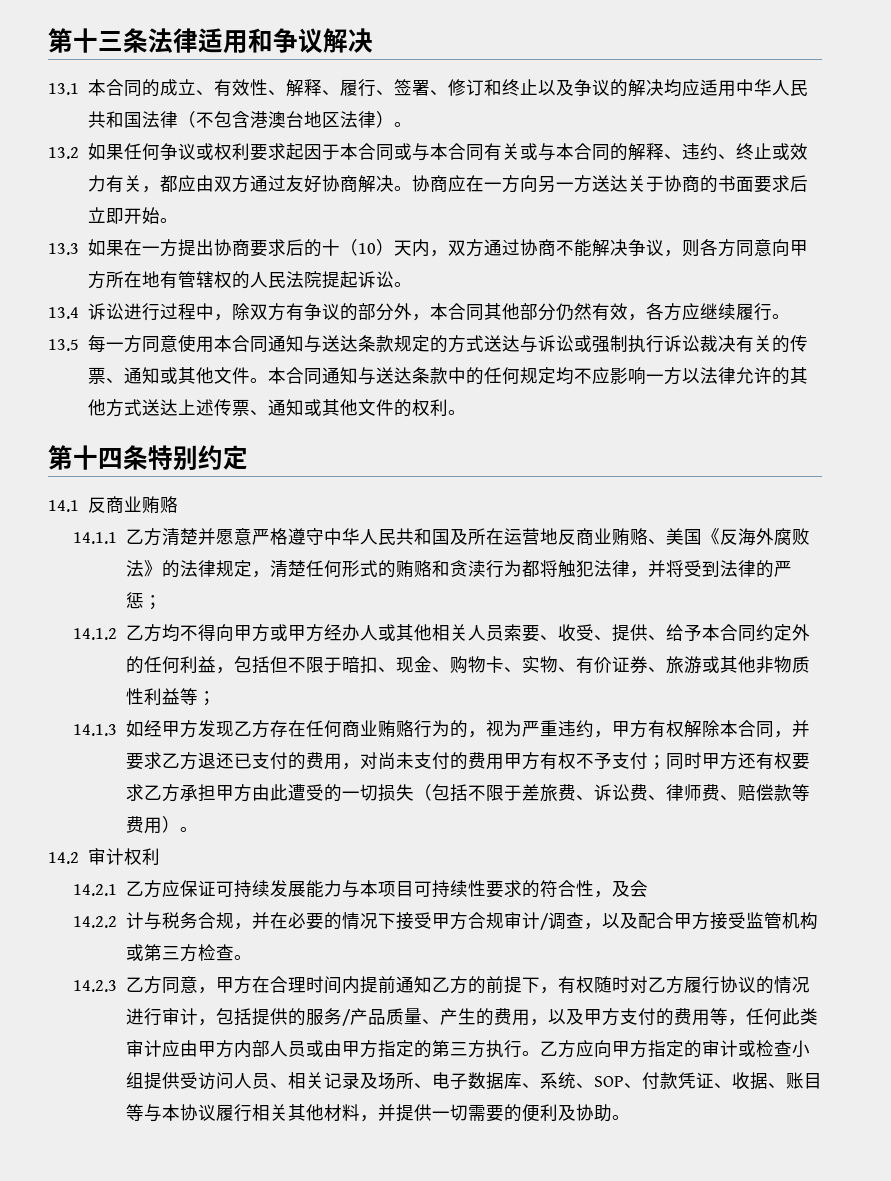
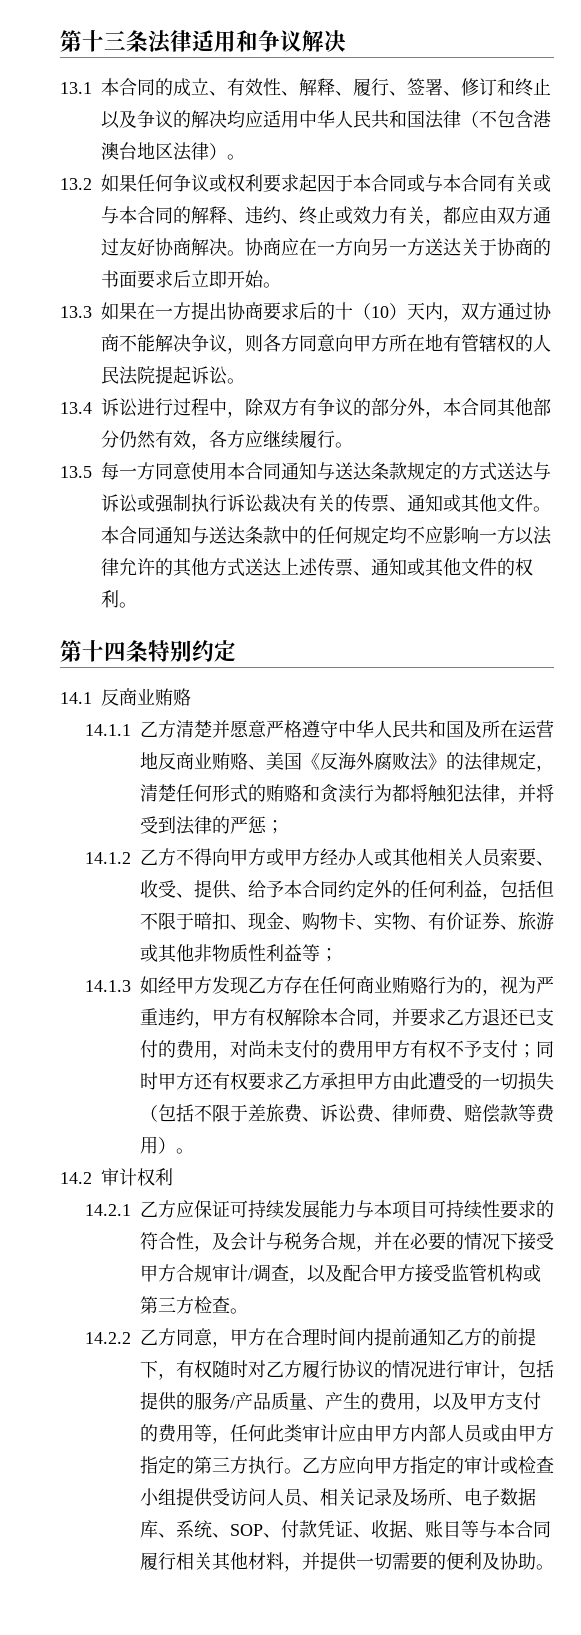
- 14.1.2乙方均不得向甲方或甲方经办人或其他相关人员索要、收受、提供、给予本合同约定外的任何利益，包括但不限于暗扣、现金、购物卡、实物、有价证券、旅游或其他非物质性利益等；
+ 14.1.2乙方不得向甲方或甲方经办人或其他相关人员索要、收受、提供、给予本合同约定外的任何利益，包括但不限于暗扣、现金、购物卡、实物、有价证券、旅游或其他非物质性利益等；
- 14.2.1乙方应保证可持续发展能力与本项目可持续性要求的符合性，及会
- 14.2.2计与税务合规，并在必要的情况下接受甲方合规审计/调查，以及配合甲方接受监管机构或第三方检查。
+ 14.2.1乙方应保证可持续发展能力与本项目可持续性要求的符合性，及会计与税务合规，并在必要的情况下接受甲方合规审计/调查，以及配合甲方接受监管机构或第三方检查。
- 14.2.3乙方同意，甲方在合理时间内提前通知乙方的前提下，有权随时对乙方履行协议的情况进行审计，包括提供的服务/产品质量、产生的费用，以及甲方支付的费用等，任何此类审计应由甲方内部人员或由甲方指定的第三方执行。
+ 14.2.2乙方同意，甲方在合理时间内提前通知乙方的前提下，有权随时对乙方履行协议的情况进行审计，包括提供的服务/产品质量、产生的费用，以及甲方支付的费用等，任何此类审计应由甲方内部人员或由甲方指定的第三方执行。
- 乙方应向甲方指定的审计或检查小组提供受访问人员、相关记录及场所、电子数据库、系统、SOP、付款凭证、收据、账目等与本协议履行相关其他材料，并提供一切需要的便利及协助。
+ 乙方应向甲方指定的审计或检查小组提供受访问人员、相关记录及场所、电子数据库、系统、SOP、付款凭证、收据、账目等与本合同履行相关其他材料，并提供一切需要的便利及协助。

